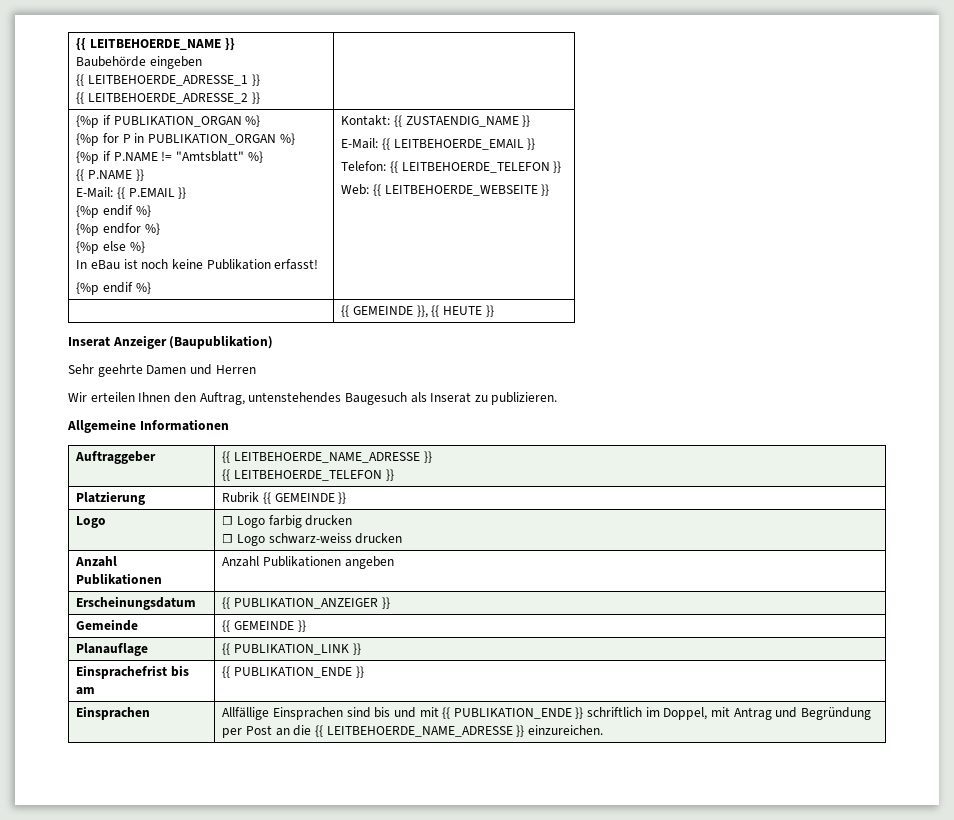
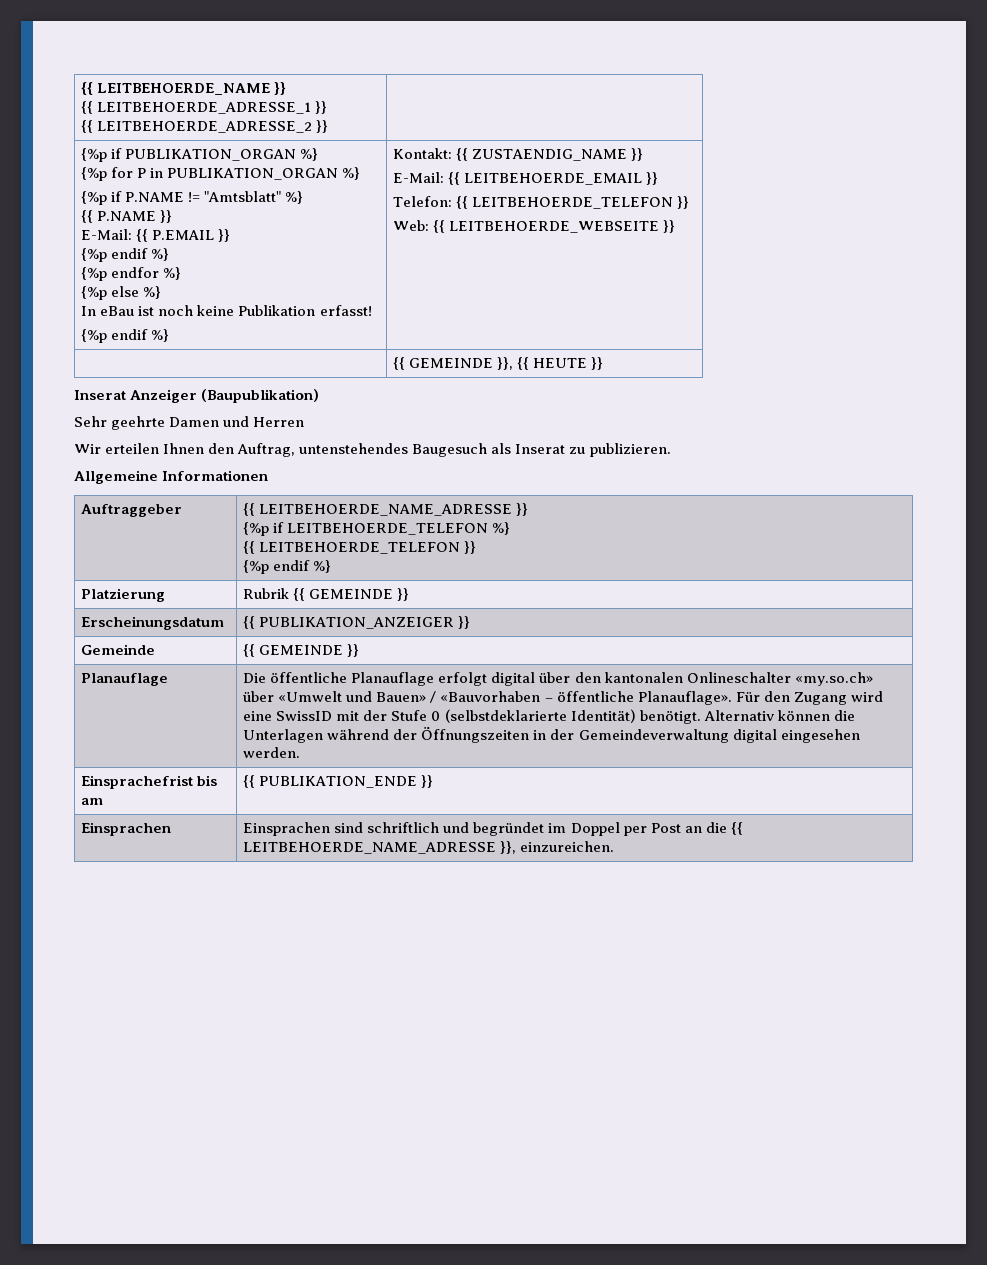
  {{ LEITBEHOERDE_NAME }}
- Baubehörde eingeben
  Auftraggeber | {{ LEITBEHOERDE_NAME_ADRESSE }}
+ {%p if LEITBEHOERDE_TELEFON %}
  {{ LEITBEHOERDE_TELEFON }}
+ {%p endif %}
- Logo | ☐ Logo farbig drucken
- ☐ Logo schwarz-weiss drucken
- Anzahl Publikationen | Anzahl Publikationen angeben
- {{ PUBLIKATION_LINK }}
+ Die öffentliche Planauflage erfolgt digital über den kantonalen Onlineschalter «my.so.ch» über «Umwelt und Bauen» / «Bauvorhaben – öffentliche Planauflage». Für den Zugang wird eine SwissID mit der Stufe 0 (selbstdeklarierte Identität) benötigt. Alternativ können die Unterlagen während der Öffnungszeiten in der Gemeindeverwaltung digital eingesehen werden.
- Einsprachen | Allfällige Einsprachen sind bis und mit {{ PUBLIKATION_ENDE }} schriftlich im Doppel, mit Antrag und Begründung per Post an die {{ LEITBEHOERDE_NAME_ADRESSE }} einzureichen.
+ Einsprachen | Einsprachen sind schriftlich und begründet im Doppel per Post an die {{ LEITBEHOERDE_NAME_ADRESSE }}, einzureichen.

